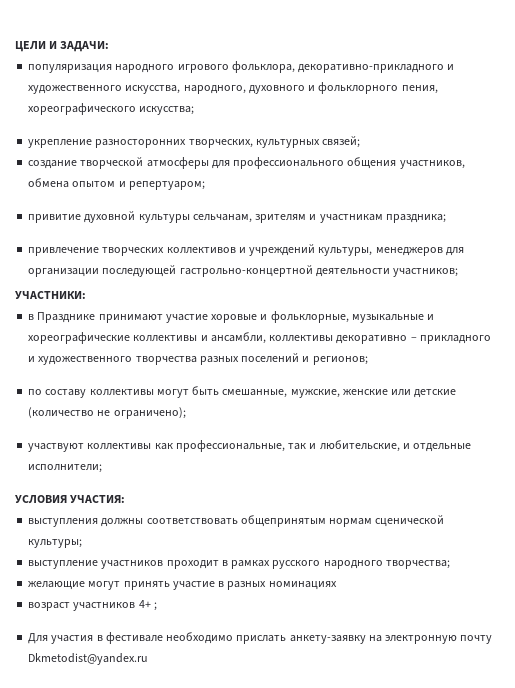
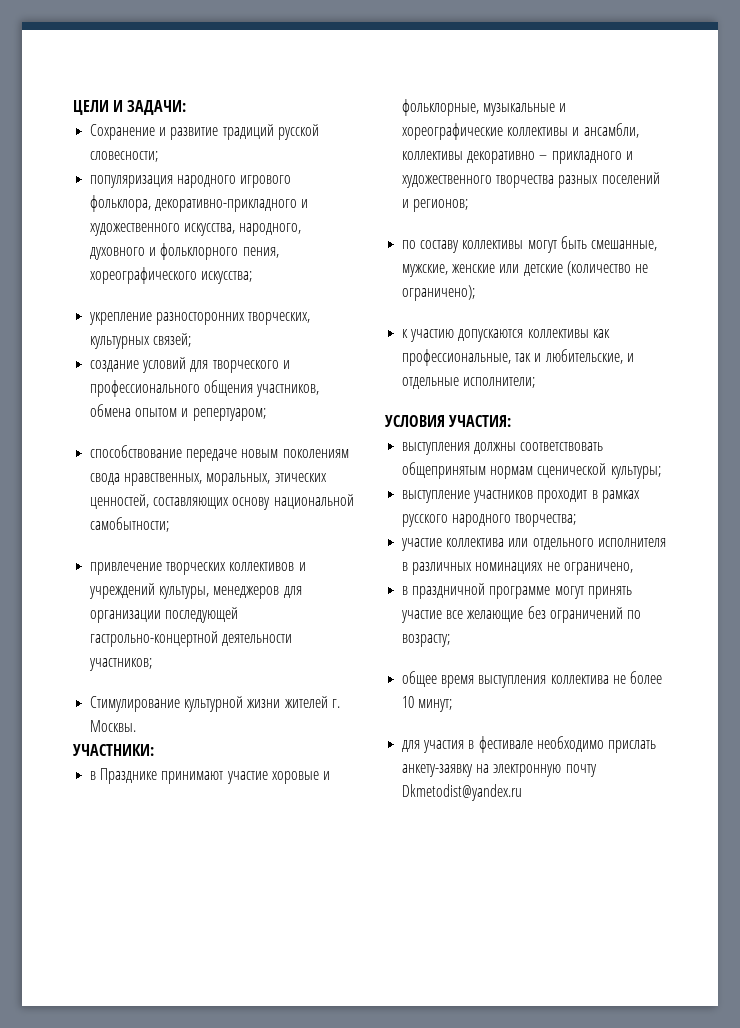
+ Сохранение и развитие традиций русской словесности;
- создание творческой атмосферы для профессионального общения участников, обмена опытом и репертуаром;
+ создание условий для творческого и профессионального общения участников, обмена опытом и репертуаром;
- привитие духовной культуры сельчанам, зрителям и участникам праздника;
+ способствование передаче новым поколениям свода нравственных, моральных, этических ценностей, составляющих основу национальной самобытности;
+ Стимулирование культурной жизни жителей г. Москвы.
- участвуют коллективы как профессиональные, так и любительские, и отдельные исполнители;
+ к участию допускаются коллективы как профессиональные, так и любительские, и отдельные исполнители;
- желающие могут принять участие в разных номинациях
- возраст участников 4+ ;
- Для участия в фестивале необходимо прислать анкету-заявку на электронную почту Dkmetodist@yandex.ru
+ участие коллектива или отдельного исполнителя в различных номинациях не ограничено,
+ в праздничной программе могут принять участие все желающие без ограничений по возрасту;
+ общее время выступления коллектива не более 10 минут;
+ для участия в фестивале необходимо прислать анкету-заявку на электронную почту Dkmetodist@yandex.ru

